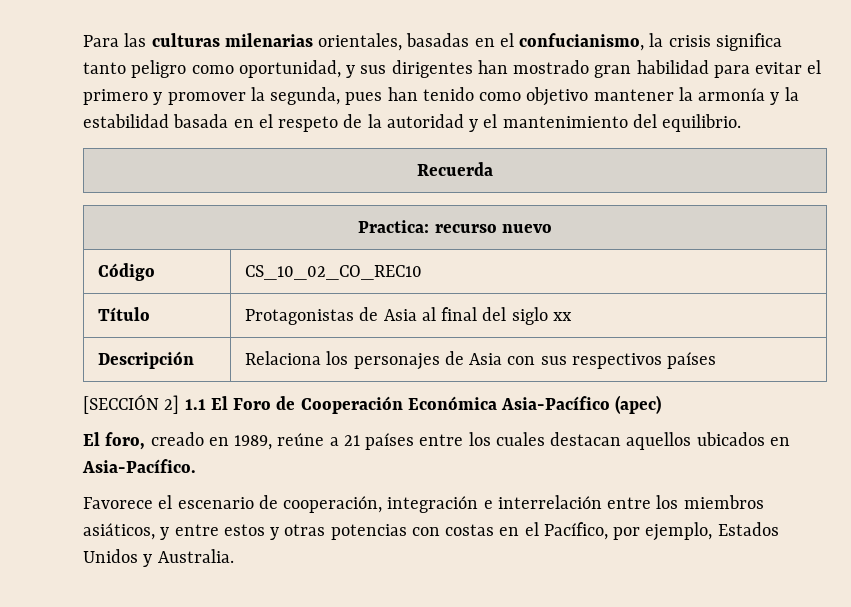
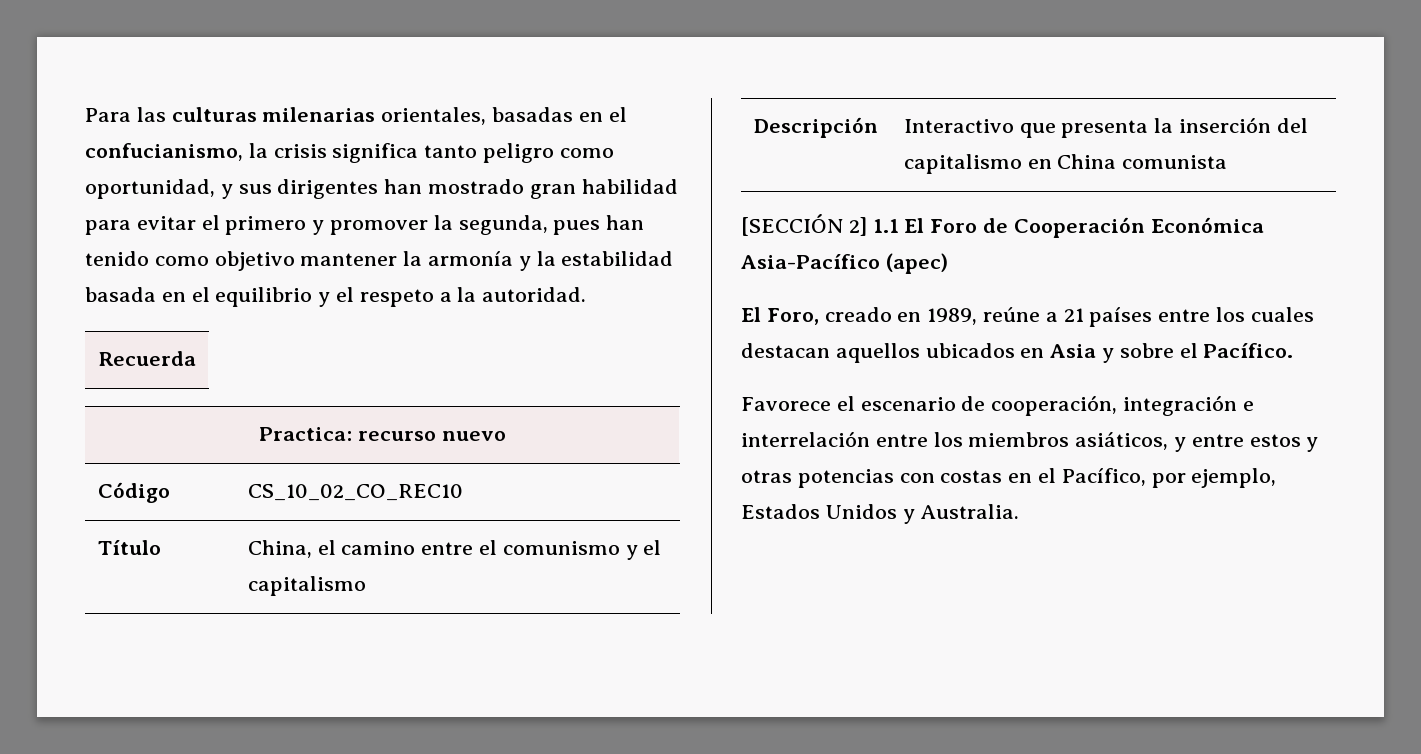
- Para las culturas milenarias orientales, basadas en el confucianismo, la crisis significa tanto peligro como oportunidad, y sus dirigentes han mostrado gran habilidad para evitar el primero y promover la segunda, pues han tenido como objetivo mantener la armonía y la estabilidad basada en el respeto de la autoridad y el mantenimiento del equilibrio.
+ Para las culturas milenarias orientales, basadas en el confucianismo, la crisis significa tanto peligro como oportunidad, y sus dirigentes han mostrado gran habilidad para evitar el primero y promover la segunda, pues han tenido como objetivo mantener la armonía y la estabilidad basada en el equilibrio y el respeto a la autoridad.
- Título | Protagonistas de Asia al final del siglo xx
- Descripción | Relaciona los personajes de Asia con sus respectivos países
+ Título | China, el camino entre el comunismo y el capitalismo
+ Descripción | Interactivo que presenta la inserción del capitalismo en China comunista
- El foro, creado en 1989, reúne a 21 países entre los cuales destacan aquellos ubicados en Asia-Pacífico.
+ El Foro, creado en 1989, reúne a 21 países entre los cuales destacan aquellos ubicados en Asia y sobre el Pacífico.

